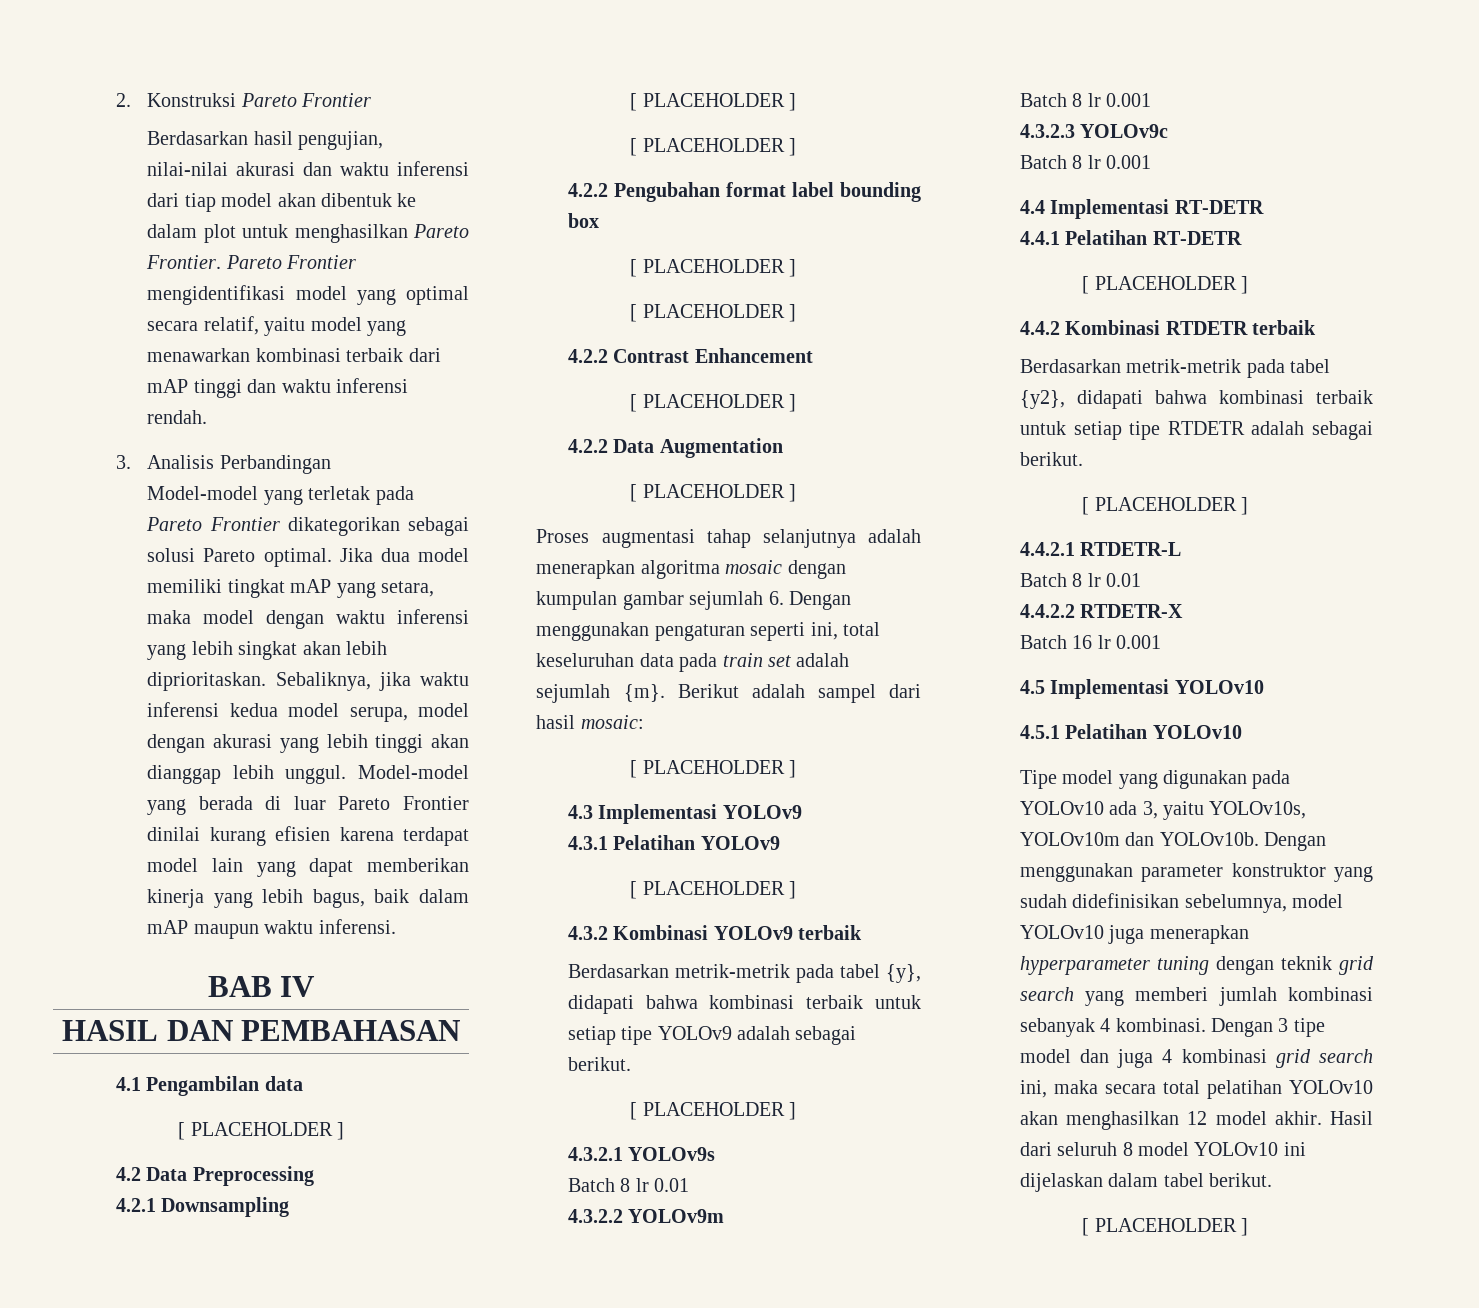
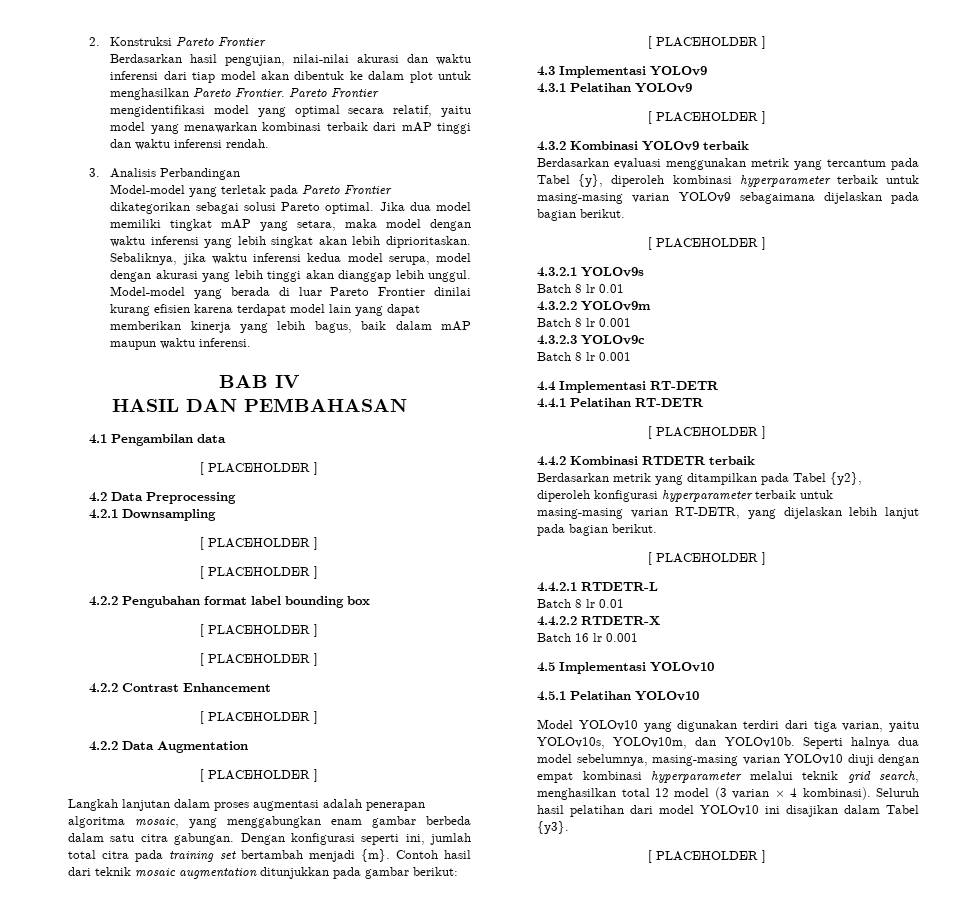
- Proses augmentasi tahap selanjutnya adalah menerapkan algoritma mosaic dengan kumpulan gambar sejumlah 6. Dengan menggunakan pengaturan seperti ini, total keseluruhan data pada train set adalah sejumlah {m}. Berikut adalah sampel dari hasil mosaic:
+ Langkah lanjutan dalam proses augmentasi adalah penerapan algoritma mosaic, yang menggabungkan enam gambar berbeda dalam satu citra gabungan. Dengan konfigurasi seperti ini, jumlah total citra pada training set bertambah menjadi {m}. Contoh hasil dari teknik mosaic augmentation ditunjukkan pada gambar berikut:
- Berdasarkan metrik-metrik pada tabel {y}, didapati bahwa kombinasi terbaik untuk setiap tipe YOLOv9 adalah sebagai berikut.
+ Berdasarkan evaluasi menggunakan metrik yang tercantum pada Tabel {y}, diperoleh kombinasi hyperparameter terbaik untuk masing-masing varian YOLOv9 sebagaimana dijelaskan pada bagian berikut.
- Berdasarkan metrik-metrik pada tabel {y2}, didapati bahwa kombinasi terbaik untuk setiap tipe RTDETR adalah sebagai berikut.
+ Berdasarkan metrik yang ditampilkan pada Tabel {y2}, diperoleh konfigurasi hyperparameter terbaik untuk masing-masing varian RT-DETR, yang dijelaskan lebih lanjut pada bagian berikut.
- Tipe model yang digunakan pada YOLOv10 ada 3, yaitu YOLOv10s, YOLOv10m dan YOLOv10b.
+ Model YOLOv10 yang digunakan terdiri dari tiga varian, yaitu YOLOv10s, YOLOv10m, dan YOLOv10b.
- Dengan menggunakan parameter konstruktor yang sudah didefinisikan sebelumnya, model YOLOv10 juga menerapkan hyperparameter tuning dengan teknik grid search yang memberi jumlah kombinasi sebanyak 4 kombinasi. Dengan 3 tipe model dan juga 4 kombinasi grid search ini, maka secara total pelatihan YOLOv10 akan menghasilkan 12 model akhir. Hasil dari seluruh 8 model YOLOv10 ini dijelaskan dalam tabel berikut.
+ Seperti halnya dua model sebelumnya, masing-masing varian YOLOv10 diuji dengan empat kombinasi hyperparameter melalui teknik grid search, menghasilkan total 12 model (3 varian × 4 kombinasi). Seluruh hasil pelatihan dari model YOLOv10 ini disajikan dalam Tabel {y3}.

